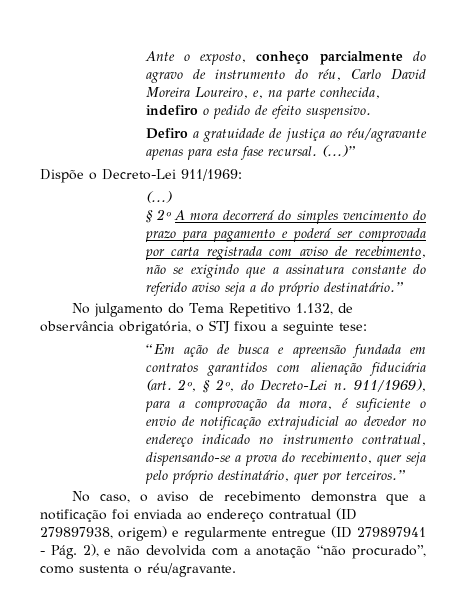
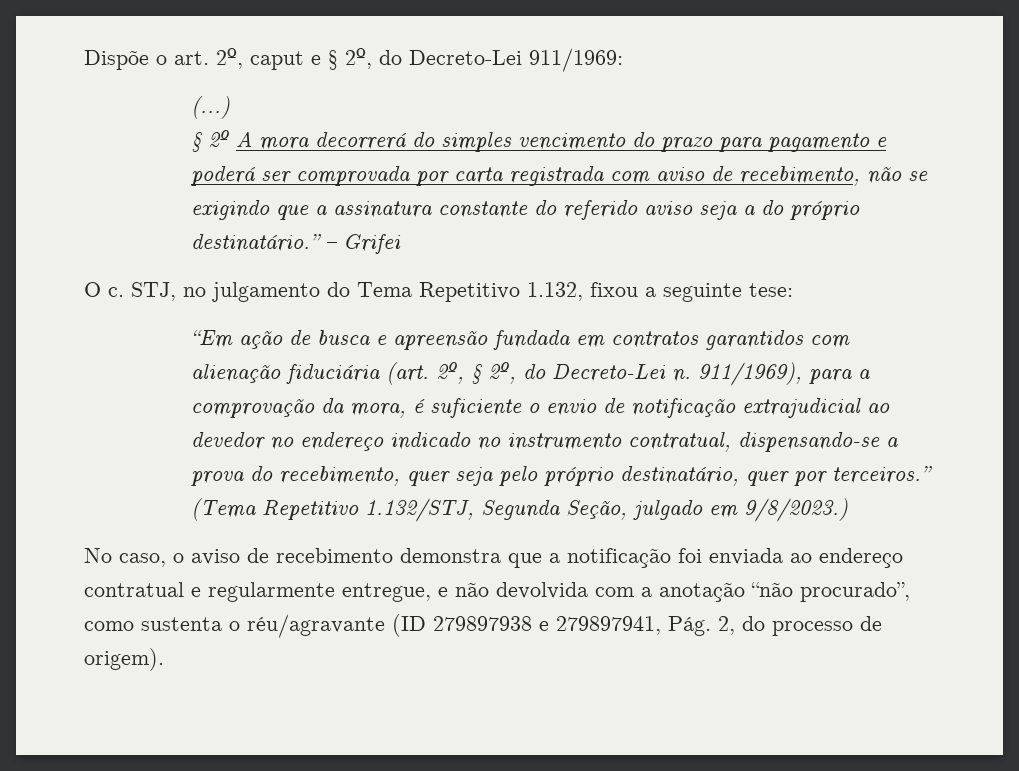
- Ante o exposto, conheço parcialmente do agravo de instrumento do réu, Carlo David Moreira Loureiro, e, na parte conhecida, indefiro o pedido de efeito suspensivo.
- Defiro a gratuidade de justiça ao réu/agravante apenas para esta fase recursal. (...)”
- Dispõe o Decreto-Lei 911/1969:
+ Dispõe o art. 2º, caput e § 2º, do Decreto-Lei 911/1969:
- § 2º A mora decorrerá do simples vencimento do prazo para pagamento e poderá ser comprovada por carta registrada com aviso de recebimento, não se exigindo que a assinatura constante do referido aviso seja a do próprio destinatário.”
- No julgamento do Tema Repetitivo 1.132, de observância obrigatória, o STJ fixou a seguinte tese:
+ § 2º A mora decorrerá do simples vencimento do prazo para pagamento e poderá ser comprovada por carta registrada com aviso de recebimento, não se exigindo que a assinatura constante do referido aviso seja a do próprio destinatário.” – Grifei
+ O c. STJ, no julgamento do Tema Repetitivo 1.132, fixou a seguinte tese:
+ (Tema Repetitivo 1.132/STJ, Segunda Seção, julgado em 9/8/2023.)
- No caso, o aviso de recebimento demonstra que a notificação foi enviada ao endereço contratual (ID 279897938, origem) e regularmente entregue (ID 279897941 - Pág. 2), e não devolvida com a anotação “não procurado”, como sustenta o réu/agravante.
+ No caso, o aviso de recebimento demonstra que a notificação foi enviada ao endereço contratual e regularmente entregue, e não devolvida com a anotação “não procurado”, como sustenta o réu/agravante (ID 279897938 e 279897941, Pág. 2, do processo de origem).

